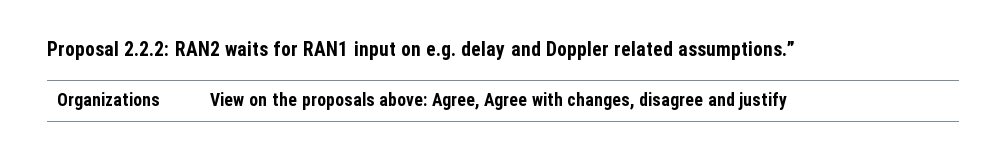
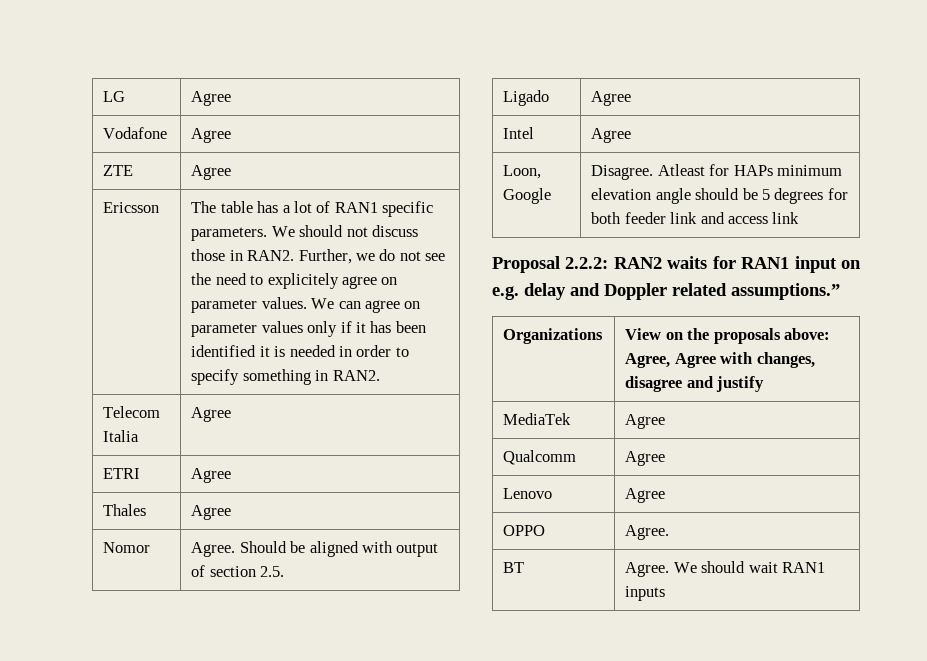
+ LG | Agree
+ Vodafone | Agree
+ ZTE | Agree
+ Ericsson | The table has a lot of RAN1 specific parameters. We should not discuss those in RAN2. Further, we do not see the need to explicitely agree on parameter values. We can agree on parameter values only if it has been identified it is needed in order to specify something in RAN2.
+ Telecom Italia | Agree
+ ETRI | Agree
+ Thales | Agree
+ Nomor | Agree. Should be aligned with output of section 2.5.
+ Ligado | Agree
+ Intel | Agree
+ Loon, Google | Disagree. Atleast for HAPs minimum elevation angle should be 5 degrees for both feeder link and access link
+ MediaTek | Agree
+ Qualcomm | Agree
+ Lenovo | Agree
+ OPPO | Agree.
+ BT | Agree. We should wait RAN1 inputs

